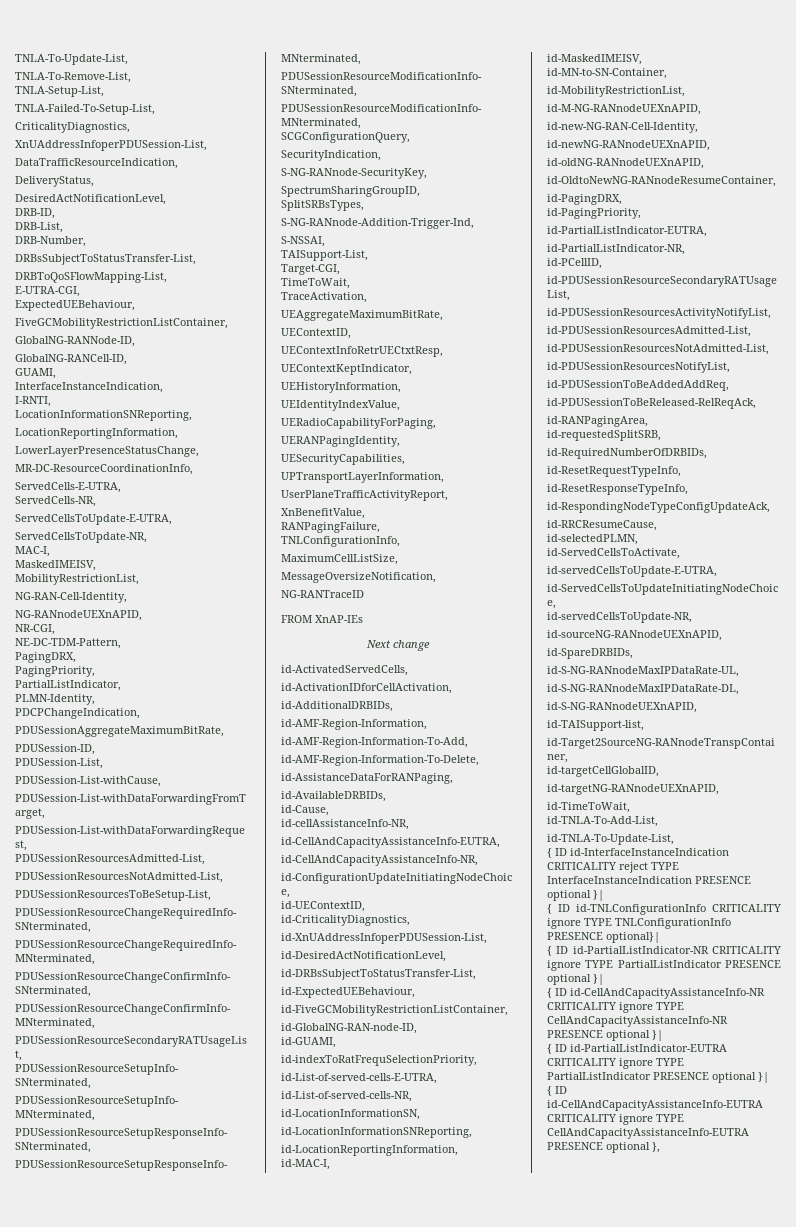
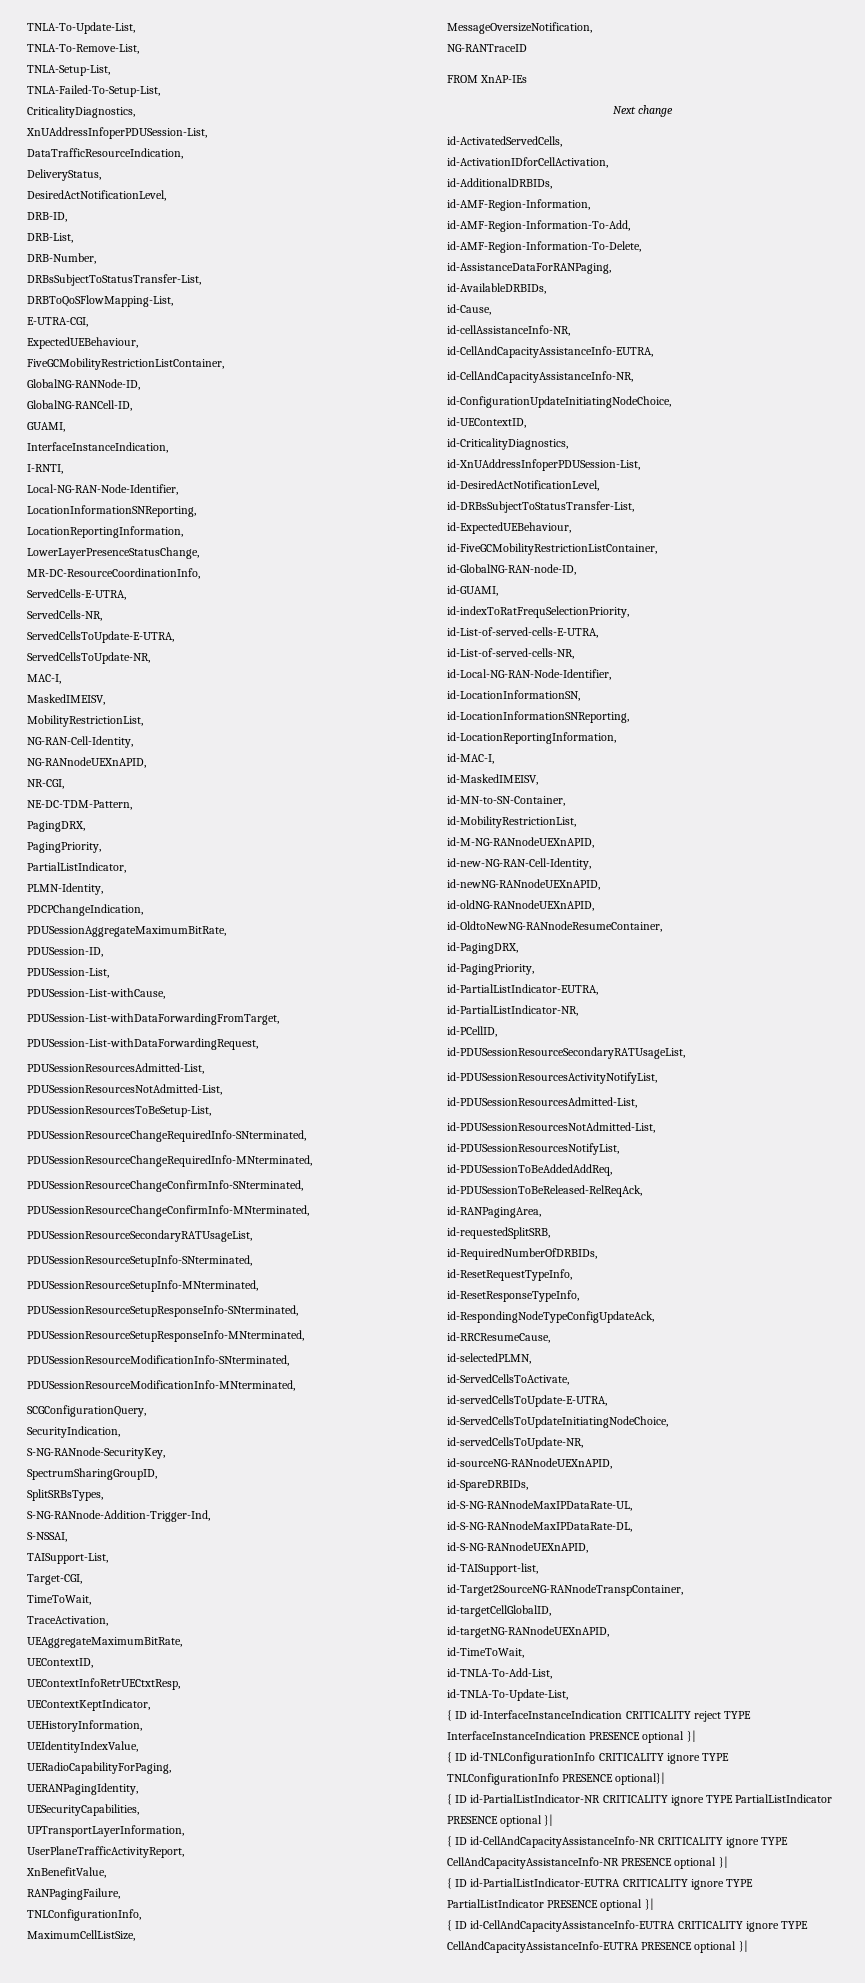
+ Local-NG-RAN-Node-Identifier,
+ id-Local-NG-RAN-Node-Identifier,
- { ID id-CellAndCapacityAssistanceInfo-EUTRA CRITICALITY ignore TYPE CellAndCapacityAssistanceInfo-EUTRA PRESENCE optional },
+ { ID id-CellAndCapacityAssistanceInfo-EUTRA CRITICALITY ignore TYPE CellAndCapacityAssistanceInfo-EUTRA PRESENCE optional }|

